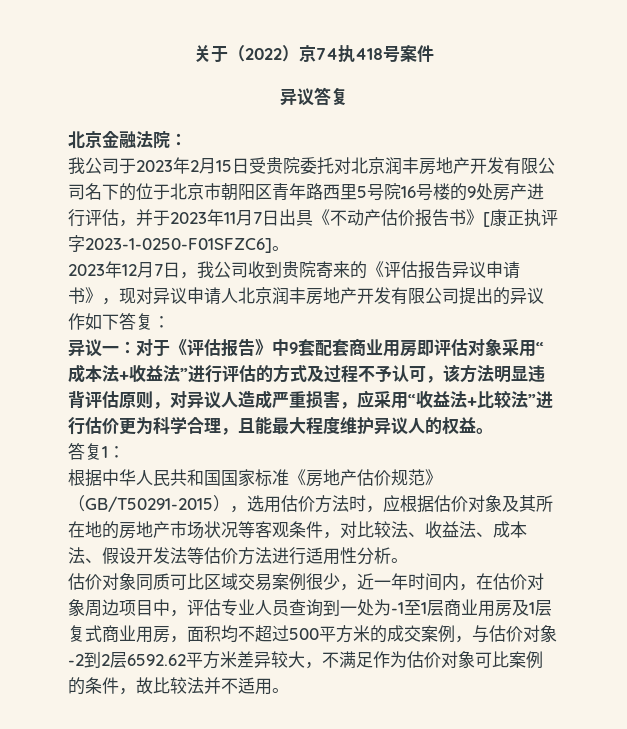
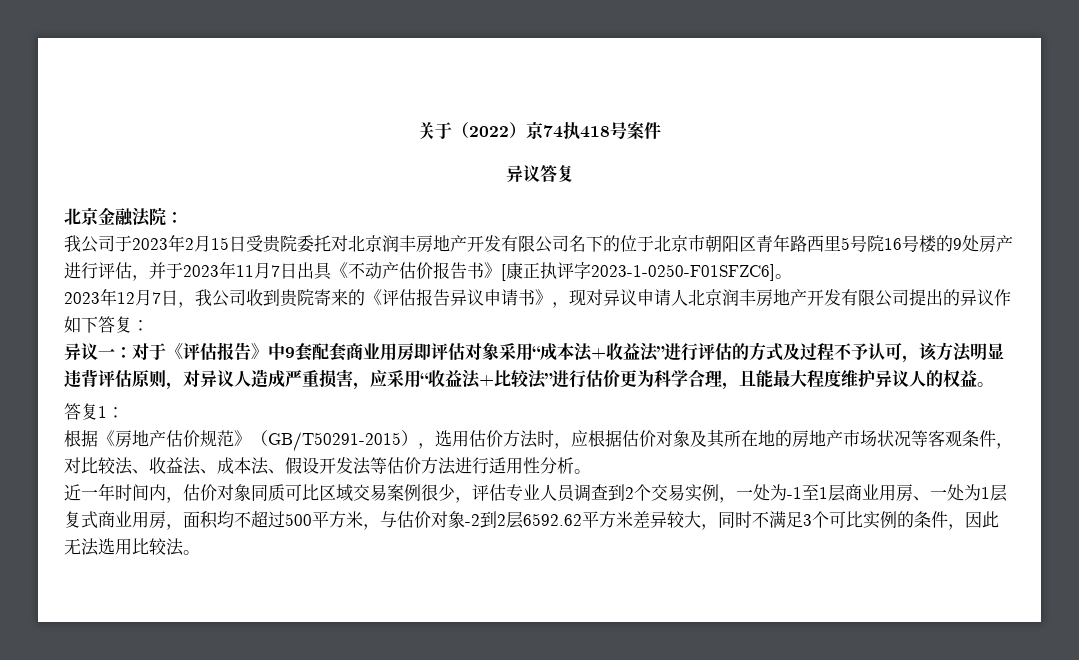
- 根据中华人民共和国国家标准《房地产估价规范》（GB/T50291-2015），选用估价方法时，应根据估价对象及其所在地的房地产市场状况等客观条件，对比较法、收益法、成本法、假设开发法等估价方法进行适用性分析。
+ 根据《房地产估价规范》（GB/T50291-2015），选用估价方法时，应根据估价对象及其所在地的房地产市场状况等客观条件，对比较法、收益法、成本法、假设开发法等估价方法进行适用性分析。
- 估价对象同质可比区域交易案例很少，近一年时间内，在估价对象周边项目中，评估专业人员查询到一处为-1至1层商业用房及1层复式商业用房，面积均不超过500平方米的成交案例，与估价对象-2到2层6592.62平方米差异较大，不满足作为估价对象可比案例的条件，故比较法并不适用。
+ 近一年时间内，估价对象同质可比区域交易案例很少，评估专业人员调查到2个交易实例，一处为-1至1层商业用房、一处为1层复式商业用房，面积均不超过500平方米，与估价对象-2到2层6592.62平方米差异较大，同时不满足3个可比实例的条件，因此无法选用比较法。

